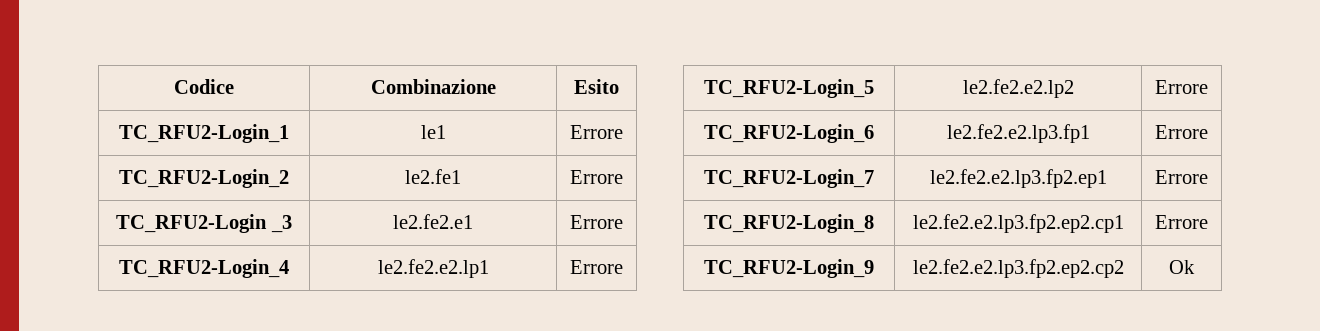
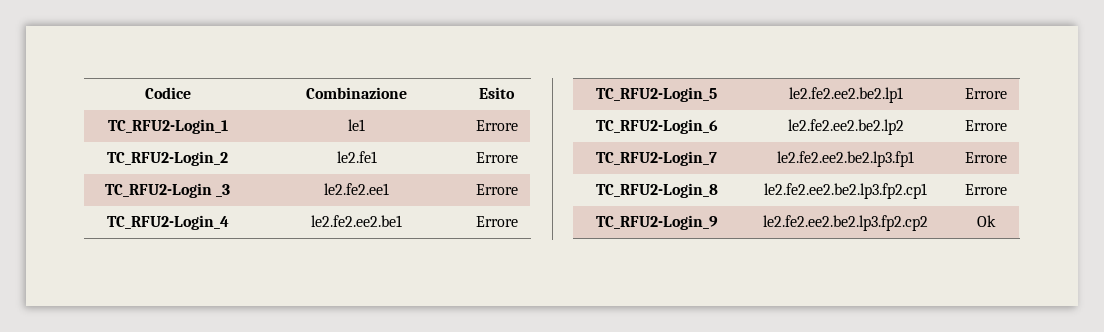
- TC_RFU2-Login _3 | le2.fe2.e1 | Errore
+ TC_RFU2-Login _3 | le2.fe2.ee1 | Errore
- TC_RFU2-Login_4 | le2.fe2.e2.lp1 | Errore
+ TC_RFU2-Login_4 | le2.fe2.ee2.be1 | Errore
- TC_RFU2-Login_5 | le2.fe2.e2.lp2 | Errore
+ TC_RFU2-Login_5 | le2.fe2.ee2.be2.lp1 | Errore
- TC_RFU2-Login_6 | le2.fe2.e2.lp3.fp1 | Errore
+ TC_RFU2-Login_6 | le2.fe2.ee2.be2.lp2 | Errore
- TC_RFU2-Login_7 | le2.fe2.e2.lp3.fp2.ep1 | Errore
+ TC_RFU2-Login_7 | le2.fe2.ee2.be2.lp3.fp1 | Errore
- TC_RFU2-Login_8 | le2.fe2.e2.lp3.fp2.ep2.cp1 | Errore
+ TC_RFU2-Login_8 | le2.fe2.ee2.be2.lp3.fp2.cp1 | Errore
- TC_RFU2-Login_9 | le2.fe2.e2.lp3.fp2.ep2.cp2 | Ok
+ TC_RFU2-Login_9 | le2.fe2.ee2.be2.lp3.fp2.cp2 | Ok

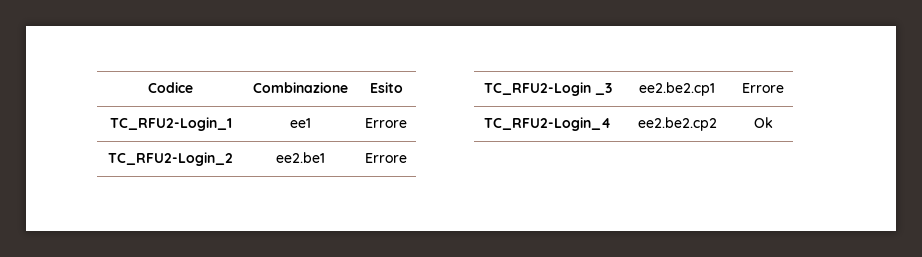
- TC_RFU2-Login_1 | le1 | Errore
+ TC_RFU2-Login_1 | ee1 | Errore
- TC_RFU2-Login_2 | le2.fe1 | Errore
+ TC_RFU2-Login_2 | ee2.be1 | Errore
- TC_RFU2-Login _3 | le2.fe2.ee1 | Errore
+ TC_RFU2-Login _3 | ee2.be2.cp1 | Errore
- TC_RFU2-Login_4 | le2.fe2.ee2.be1 | Errore
- TC_RFU2-Login_5 | le2.fe2.ee2.be2.lp1 | Errore
- TC_RFU2-Login_6 | le2.fe2.ee2.be2.lp2 | Errore
- TC_RFU2-Login_7 | le2.fe2.ee2.be2.lp3.fp1 | Errore
- TC_RFU2-Login_8 | le2.fe2.ee2.be2.lp3.fp2.cp1 | Errore
- TC_RFU2-Login_9 | le2.fe2.ee2.be2.lp3.fp2.cp2 | Ok
+ TC_RFU2-Login_4 | ee2.be2.cp2 | Ok

